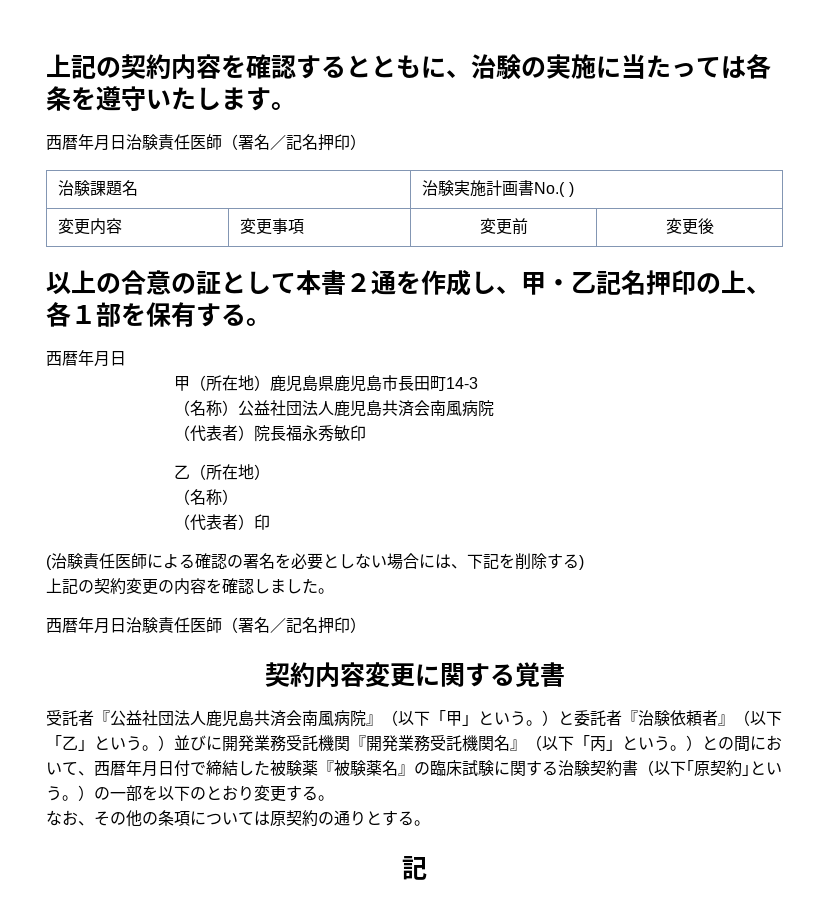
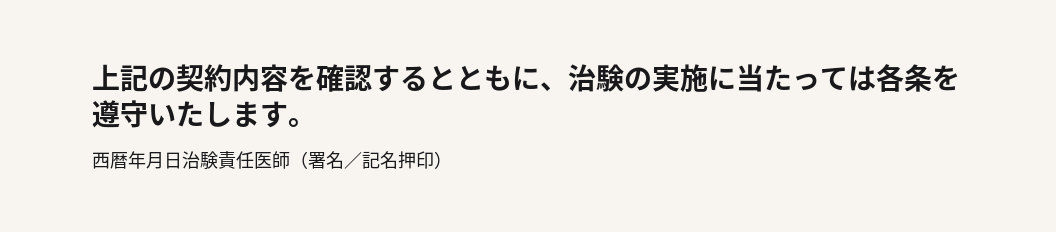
- 治験課題名 | 治験実施計画書No.( )
- 変更内容 | 変更事項 | 変更前 | 変更後
- 以上の合意の証として本書２通を作成し、甲・乙記名押印の上、各１部を保有する。
- 西暦年月日
- 甲（所在地）鹿児島県鹿児島市長田町14-3
- （名称）公益社団法人鹿児島共済会南風病院
- （代表者）院長福永秀敏印
- 乙（所在地）
- （名称）
- （代表者）印
- (治験責任医師による確認の署名を必要としない場合には、下記を削除する)
- 上記の契約変更の内容を確認しました。
- 西暦年月日治験責任医師（署名／記名押印）
- 契約内容変更に関する覚書
- 受託者『公益社団法人鹿児島共済会南風病院』（以下「甲」という。）と委託者『治験依頼者』（以下「乙」という。）並びに開発業務受託機関『開発業務受託機関名』（以下「丙」という。）との間において、西暦年月日付で締結した被験薬『被験薬名』の臨床試験に関する治験契約書（以下｢原契約｣という。）の一部を以下のとおり変更する。
- なお、その他の条項については原契約の通りとする。
- 記

